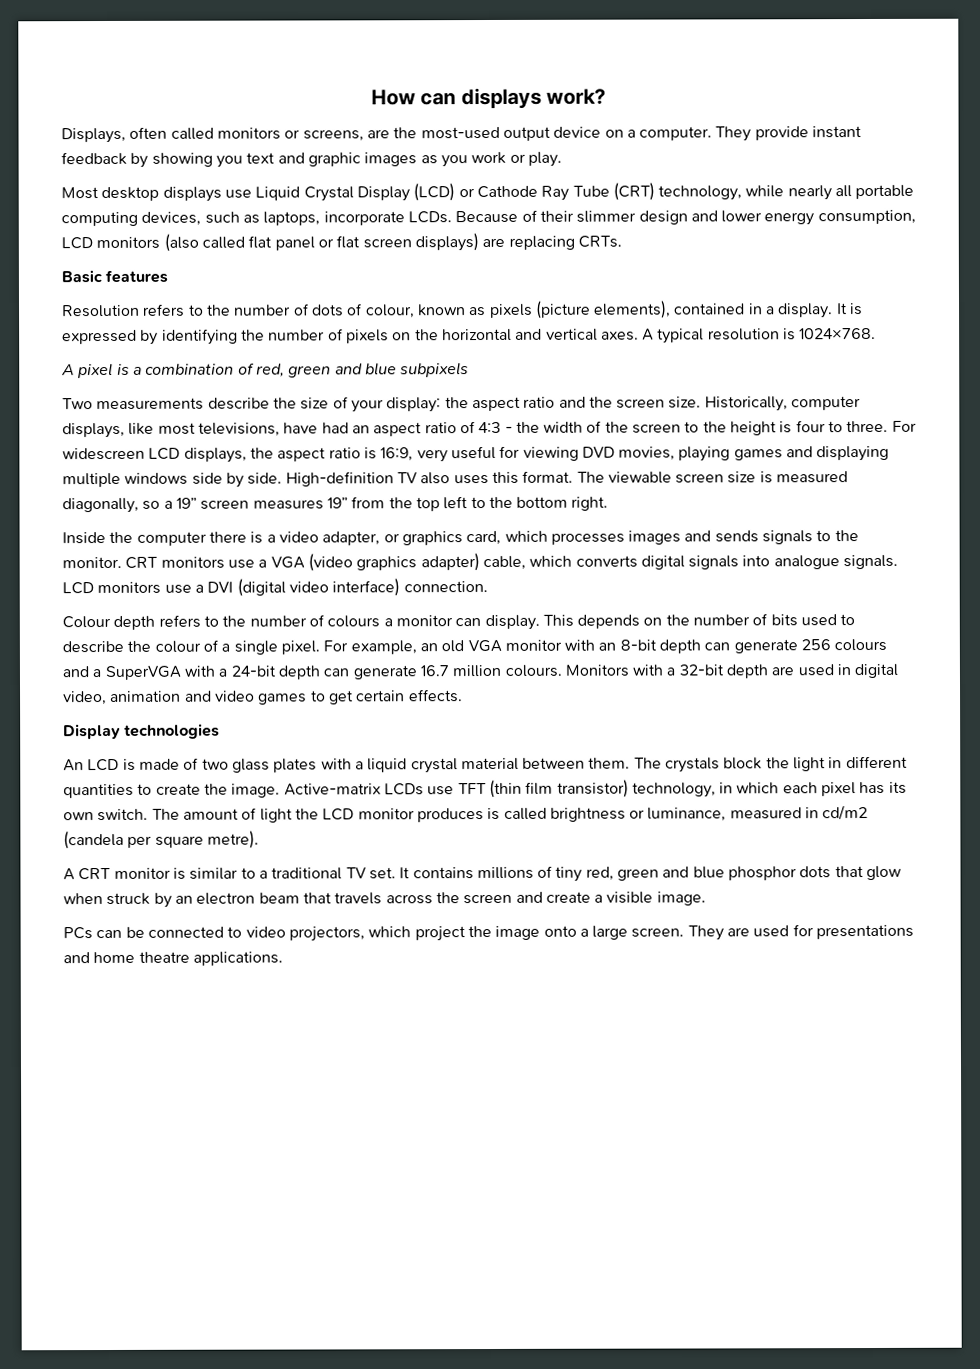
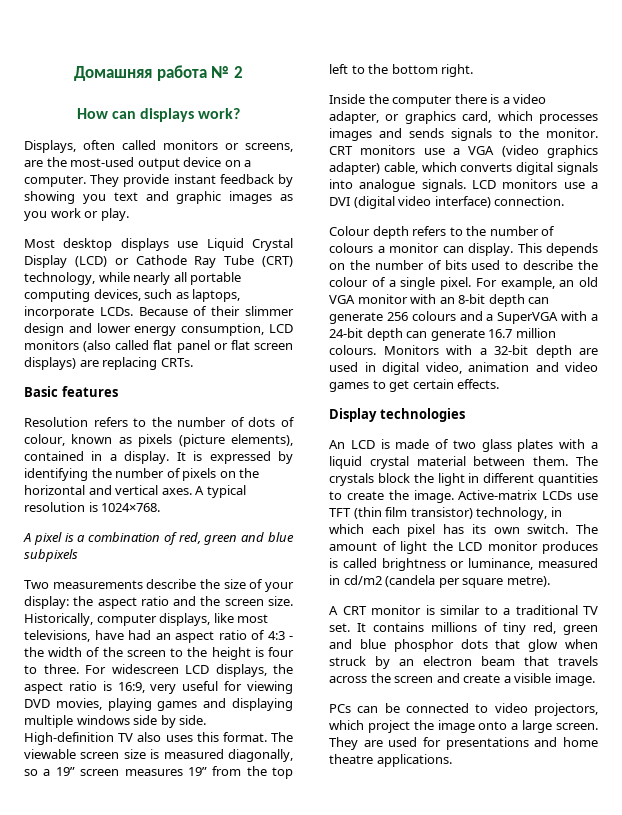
+ Домашняя работа № 2

